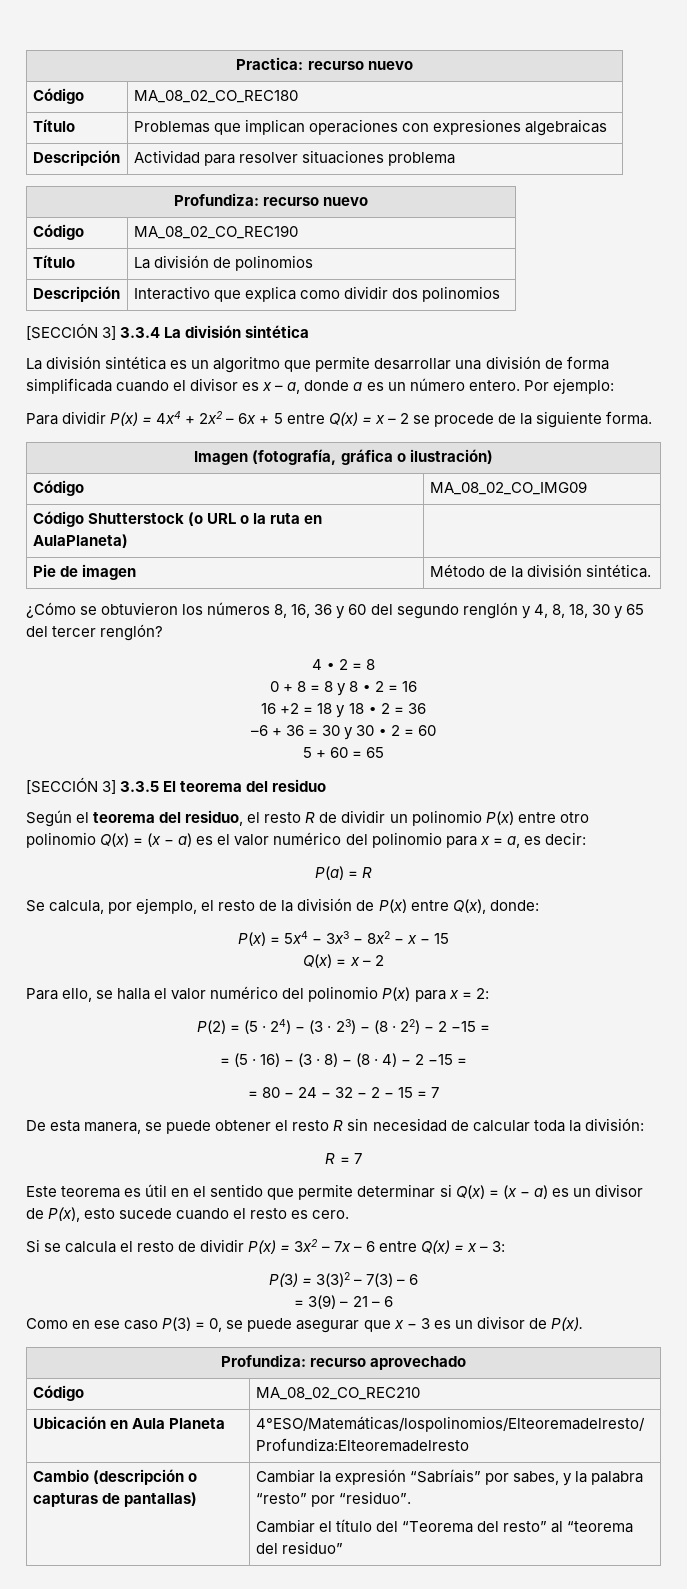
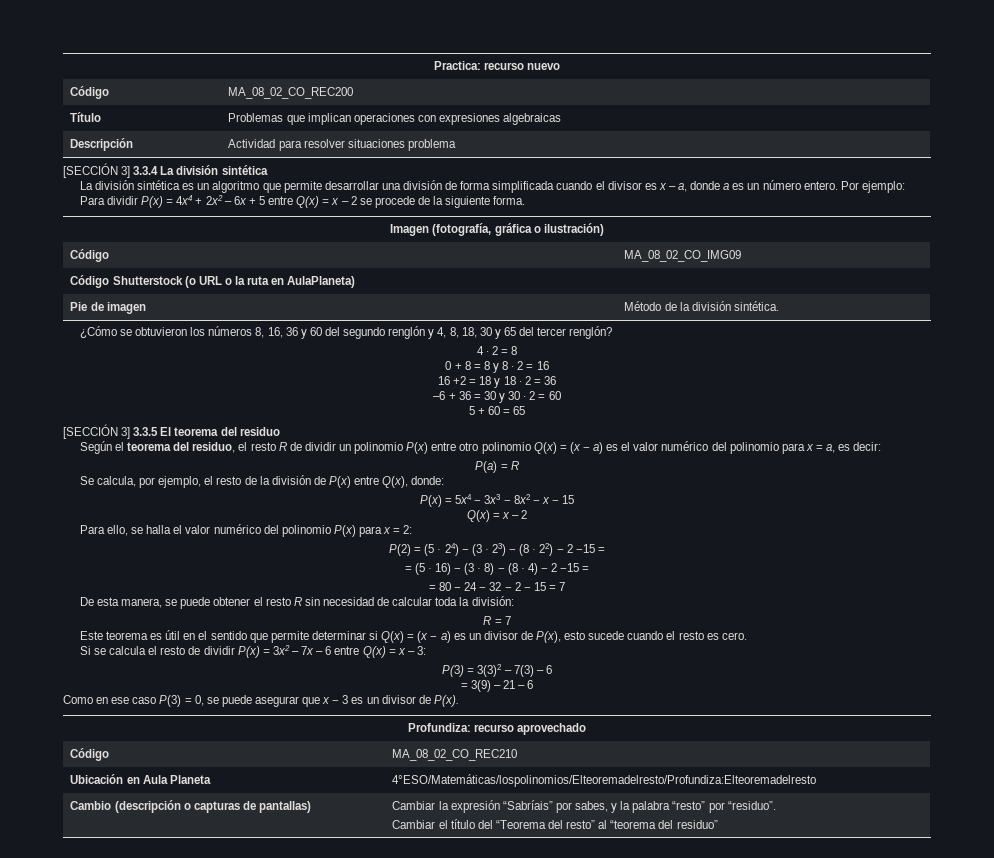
- Código | MA_08_02_CO_REC180
+ Código | MA_08_02_CO_REC200
- Profundiza: recurso nuevo
- Código | MA_08_02_CO_REC190
- Título | La división de polinomios
- Descripción | Interactivo que explica como dividir dos polinomios

